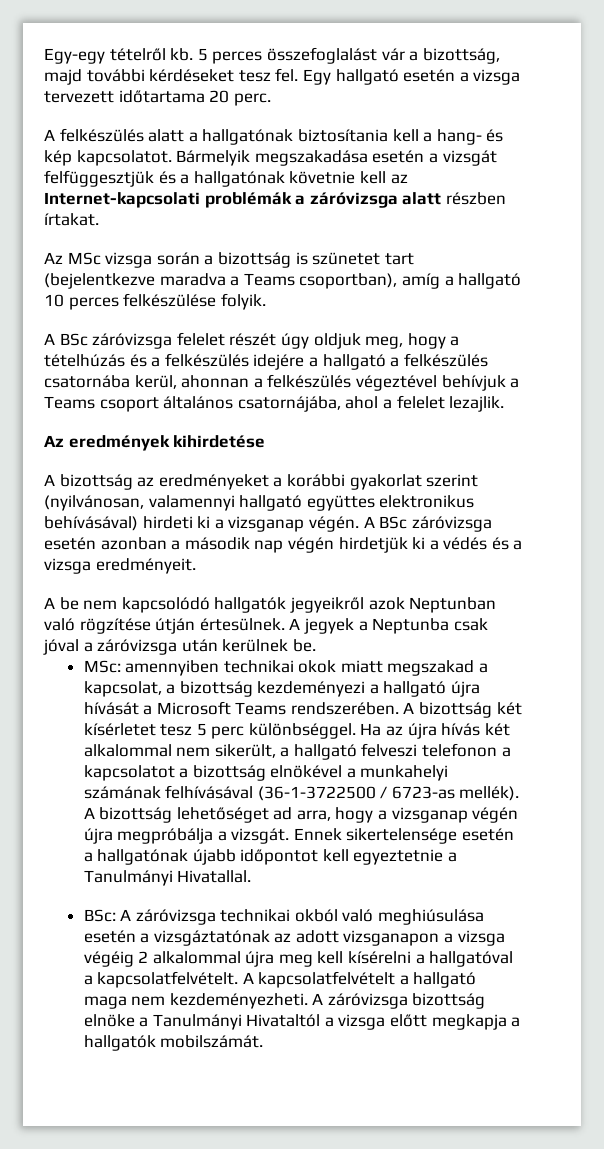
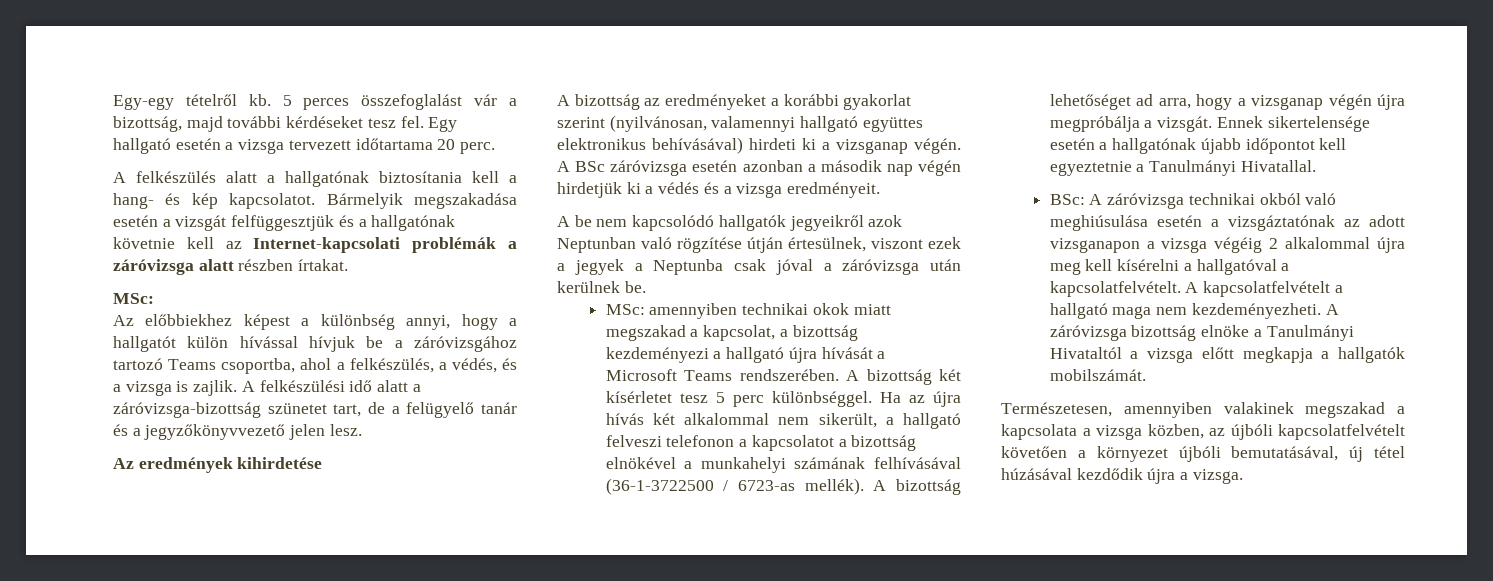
  Bármelyik megszakadása esetén a vizsgát felfüggesztjük és a hallgatónak követnie kell az Internet-kapcsolati problémák a záróvizsga alatt részben írtakat.
- Az MSc vizsga során a bizottság is szünetet tart (bejelentkezve maradva a Teams csoportban), amíg a hallgató 10 perces felkészülése folyik.
- A BSc záróvizsga felelet részét úgy oldjuk meg, hogy a tételhúzás és a felkészülés idejére a hallgató a felkészülés csatornába kerül, ahonnan a felkészülés végeztével behívjuk a Teams csoport általános csatornájába, ahol a felelet lezajlik.
+ MSc:
+ Az előbbiekhez képest a különbség annyi, hogy a hallgatót külön hívással hívjuk be a záróvizsgához tartozó Teams csoportba, ahol a felkészülés, a védés, és a vizsga is zajlik. A felkészülési idő alatt a záróvizsga-bizottság szünetet tart, de a felügyelő tanár és a jegyzőkönyvvezető jelen lesz.
- A be nem kapcsolódó hallgatók jegyeikről azok Neptunban való rögzítése útján értesülnek. A jegyek a Neptunba csak jóval a záróvizsga után kerülnek be.
+ A be nem kapcsolódó hallgatók jegyeikről azok Neptunban való rögzítése útján értesülnek, viszont ezek a jegyek a Neptunba csak jóval a záróvizsga után kerülnek be.
+ Természetesen, amennyiben valakinek megszakad a kapcsolata a vizsga közben, az újbóli kapcsolatfelvételt követően a környezet újbóli bemutatásával, új tétel húzásával kezdődik újra a vizsga.

